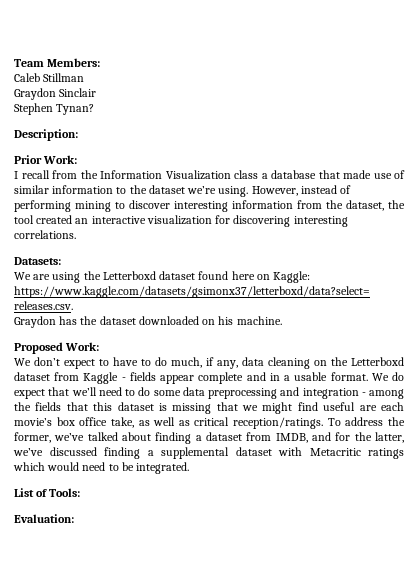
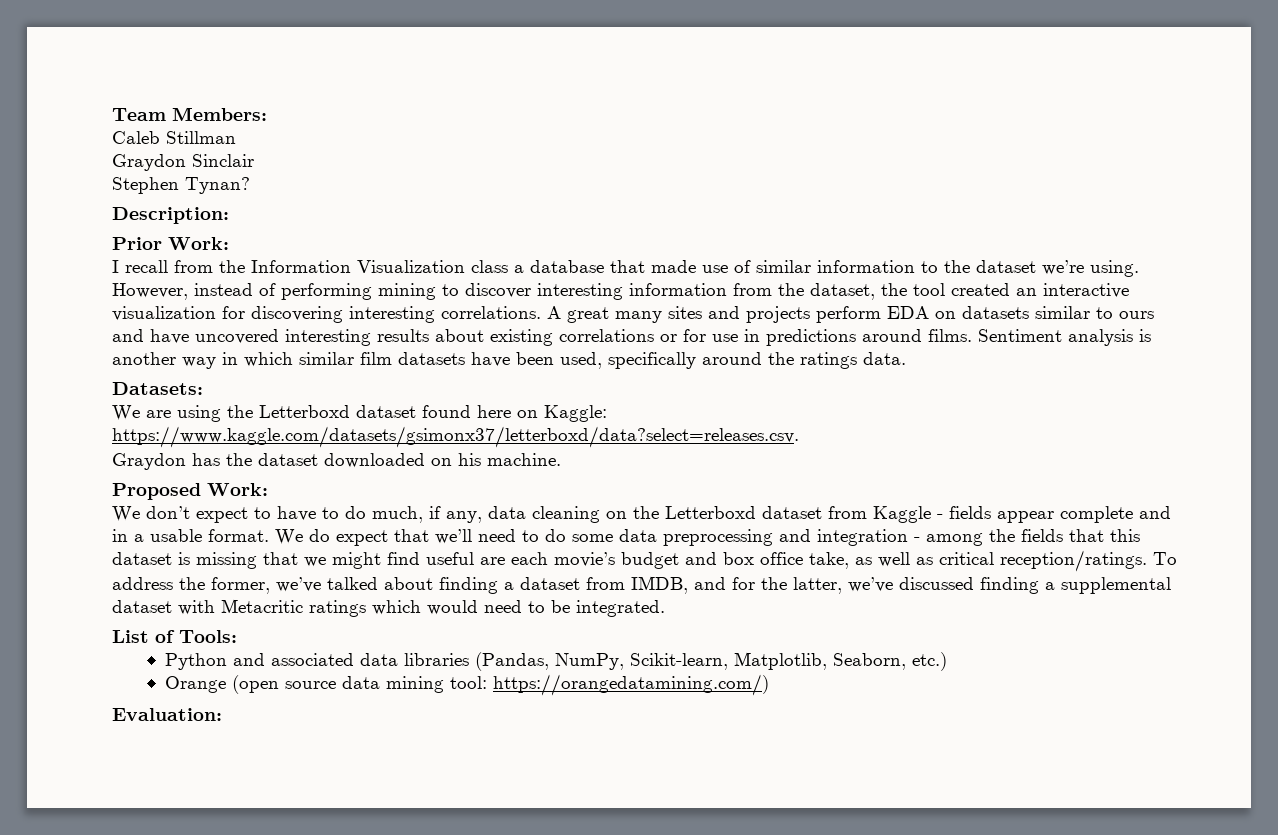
+ A great many sites and projects perform EDA on datasets similar to ours and have uncovered interesting results about existing correlations or for use in predictions around films. Sentiment analysis is another way in which similar film datasets have been used, specifically around the ratings data.
- We do expect that we’ll need to do some data preprocessing and integration - among the fields that this dataset is missing that we might find useful are each movie’s box office take, as well as critical reception/ratings.
+ We do expect that we’ll need to do some data preprocessing and integration - among the fields that this dataset is missing that we might find useful are each movie’s budget and box office take, as well as critical reception/ratings.
+ Python and associated data libraries (Pandas, NumPy, Scikit-learn, Matplotlib, Seaborn, etc.)
+ Orange (open source data mining tool: https://orangedatamining.com/)

